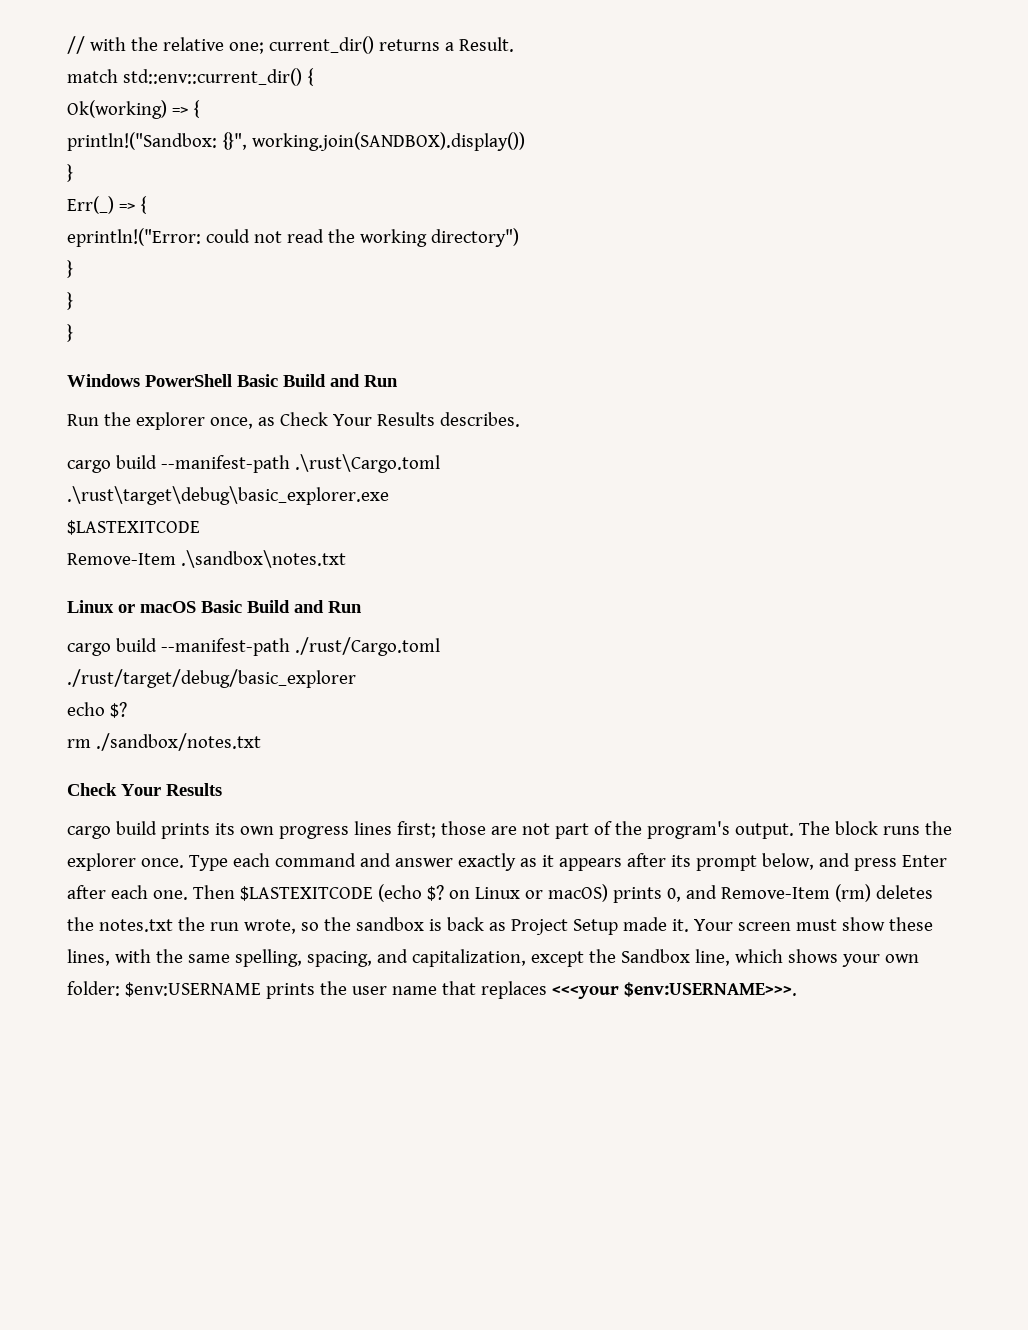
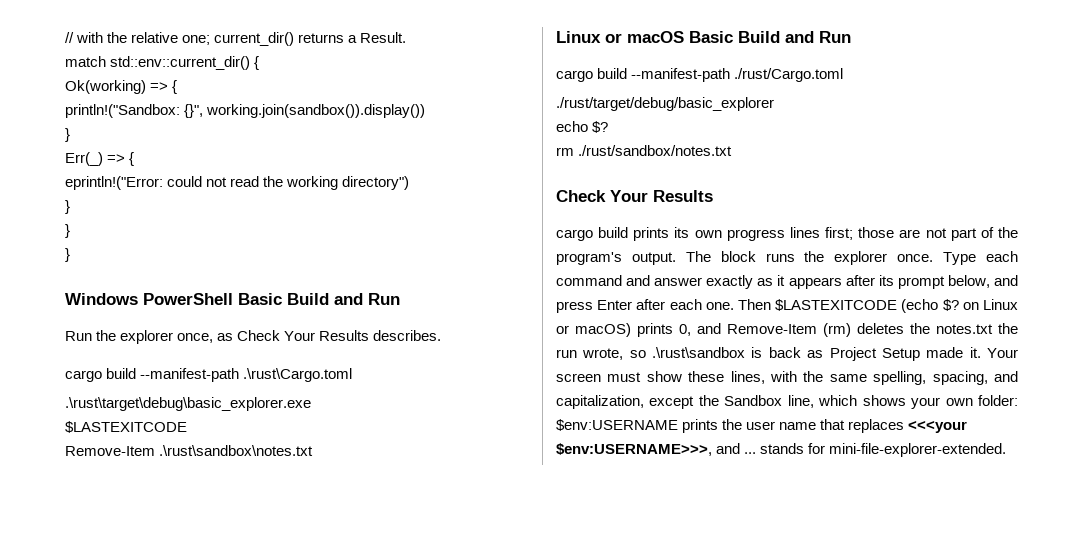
- println!("Sandbox: {}", working.join(SANDBOX).display())
+ println!("Sandbox: {}", working.join(sandbox()).display())
- Remove-Item .\sandbox\notes.txt
+ Remove-Item .\rust\sandbox\notes.txt
- rm ./sandbox/notes.txt
+ rm ./rust/sandbox/notes.txt
- Then $LASTEXITCODE (echo $? on Linux or macOS) prints 0, and Remove-Item (rm) deletes the notes.txt the run wrote, so the sandbox is back as Project Setup made it.
+ Then $LASTEXITCODE (echo $? on Linux or macOS) prints 0, and Remove-Item (rm) deletes the notes.txt the run wrote, so .\rust\sandbox is back as Project Setup made it.
- Your screen must show these lines, with the same spelling, spacing, and capitalization, except the Sandbox line, which shows your own folder: $env:USERNAME prints the user name that replaces <<<your $env:USERNAME>>>.
+ Your screen must show these lines, with the same spelling, spacing, and capitalization, except the Sandbox line, which shows your own folder: $env:USERNAME prints the user name that replaces <<<your $env:USERNAME>>>, and ... stands for mini-file-explorer-extended.

